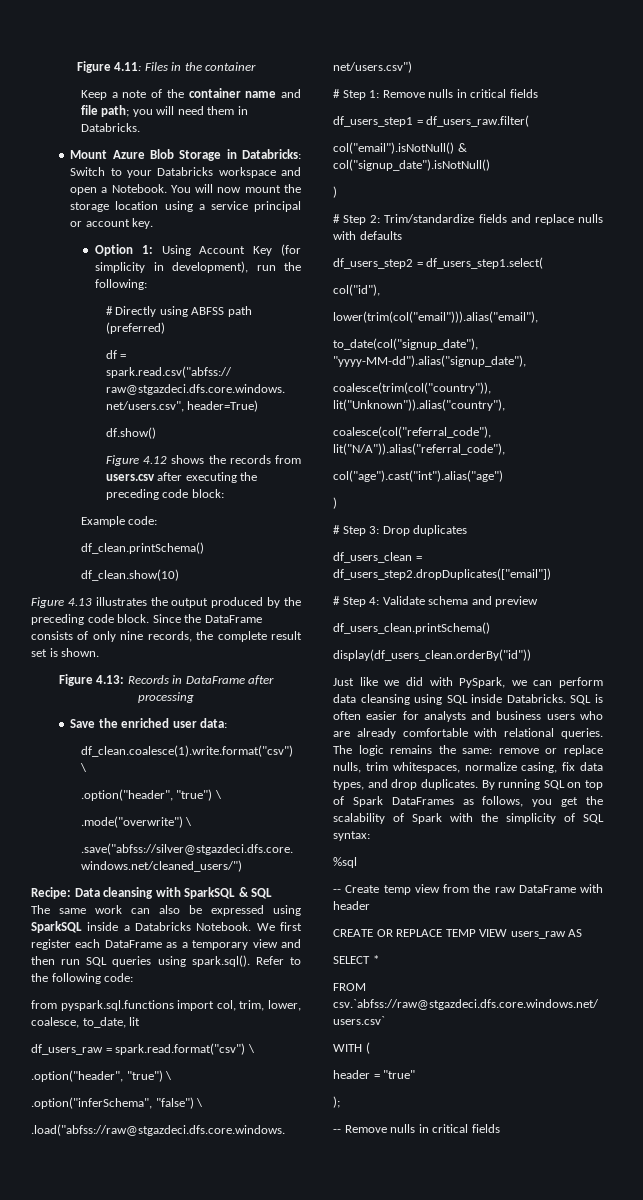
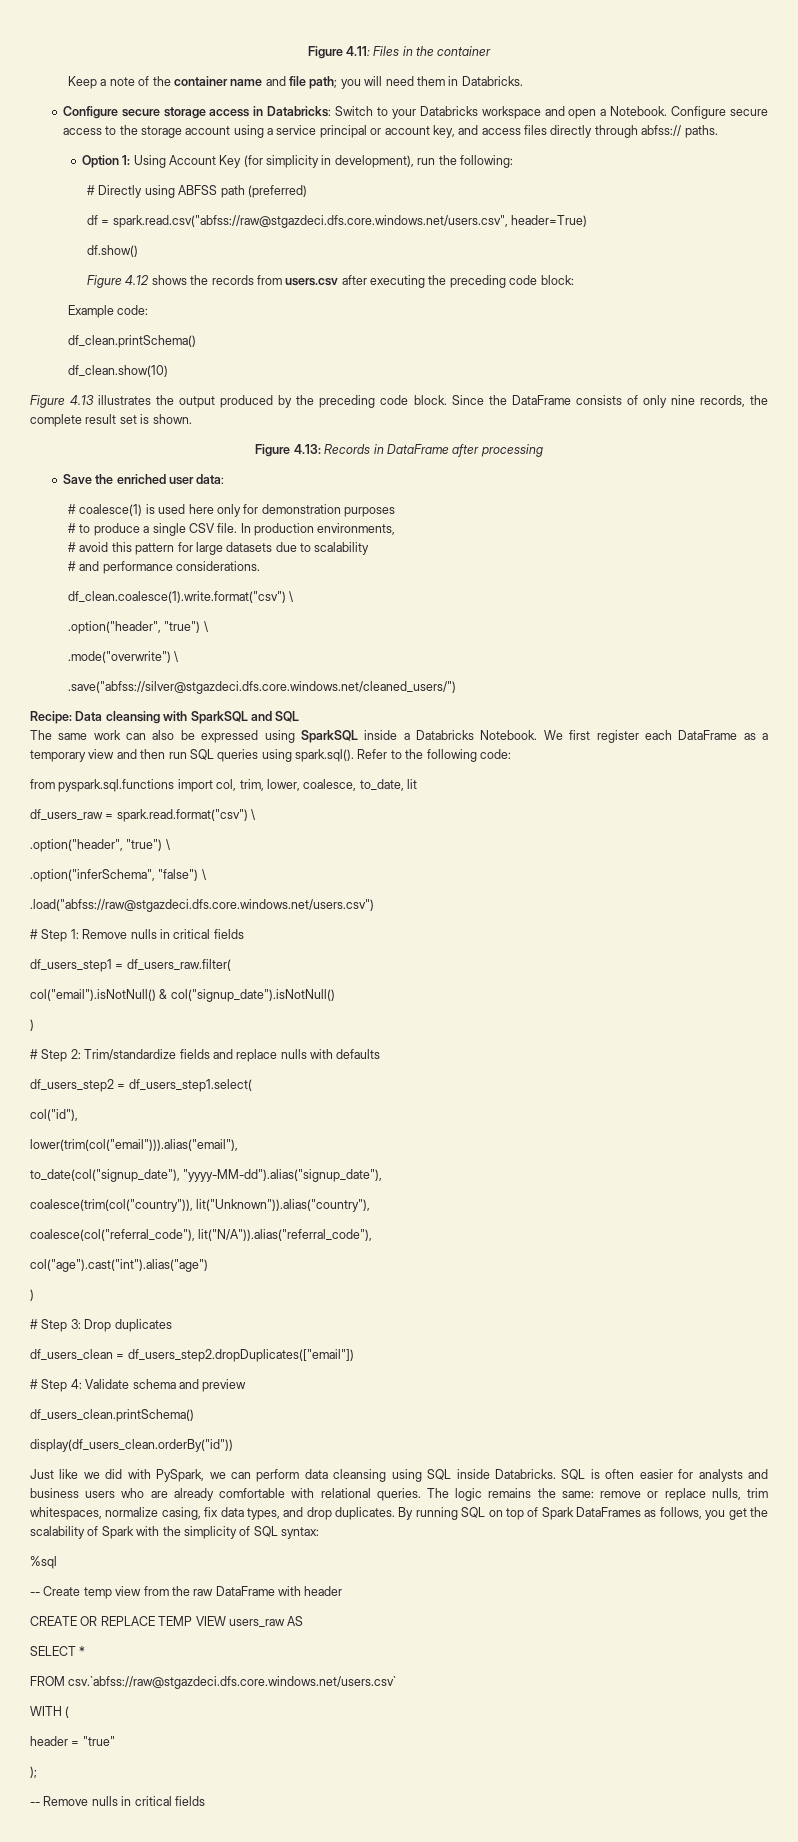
- Mount Azure Blob Storage in Databricks: Switch to your Databricks workspace and open a Notebook.
+ Configure secure storage access in Databricks: Switch to your Databricks workspace and open a Notebook.
- You will now mount the storage location using a service principal or account key.
+ Configure secure access to the storage account using a service principal or account key, and access files directly through abfss:// paths.
+ # coalesce(1) is used here only for demonstration purposes
+ # to produce a single CSV file. In production environments,
+ # avoid this pattern for large datasets due to scalability
+ # and performance considerations.
- Recipe: Data cleansing with SparkSQL & SQL
+ Recipe: Data cleansing with SparkSQL and SQL

